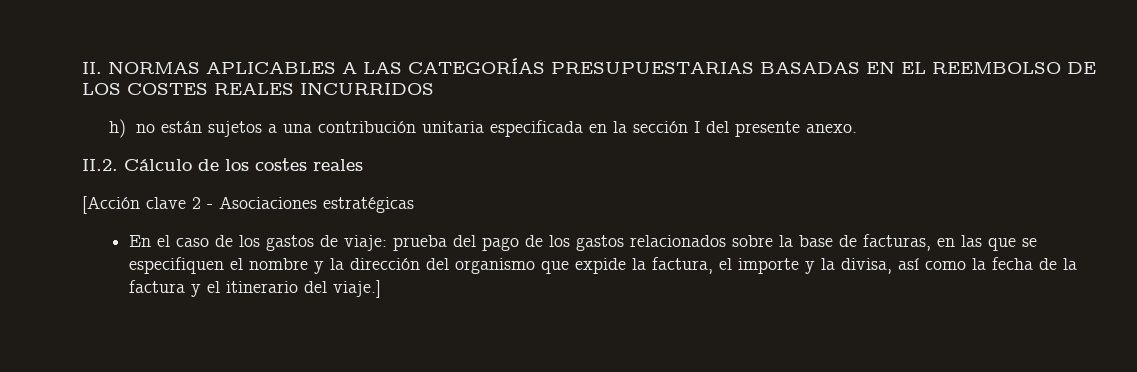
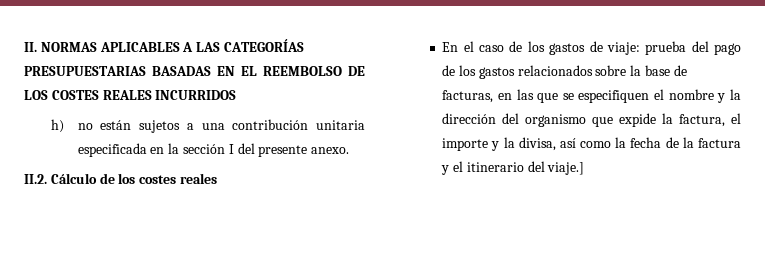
- [Acción clave 2 - Asociaciones estratégicas

